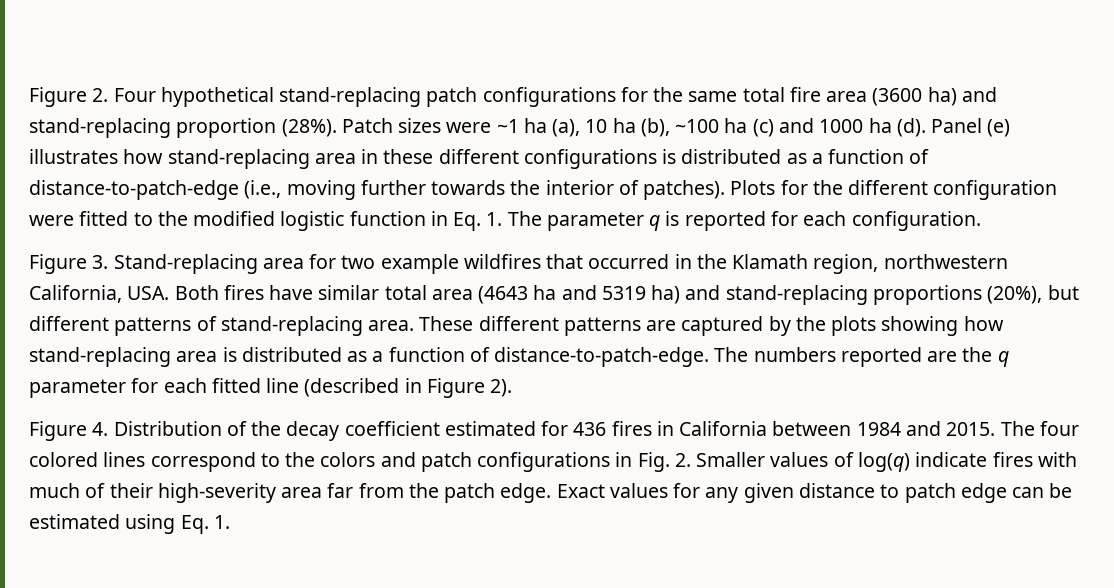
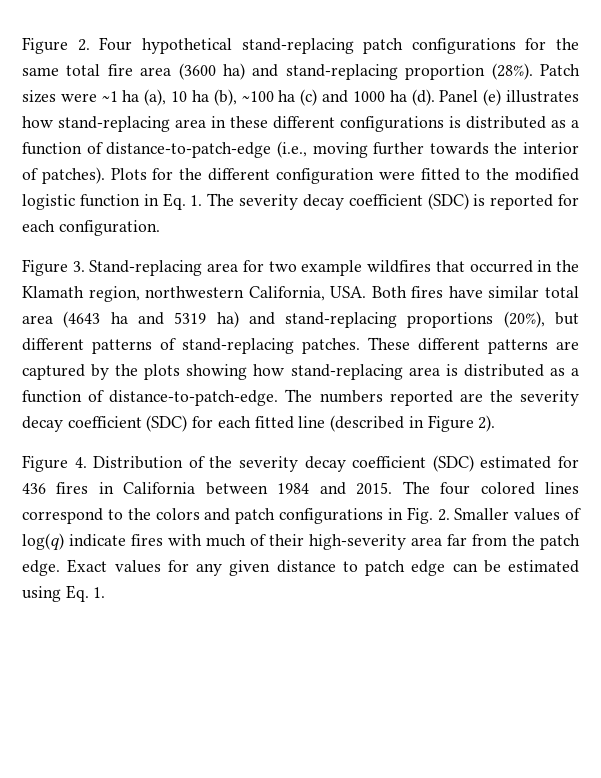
- Plots for the different configuration were fitted to the modified logistic function in Eq. 1. The parameter q is reported for each configuration.
+ Plots for the different configuration were fitted to the modified logistic function in Eq. 1. The severity decay coefficient (SDC) is reported for each configuration.
- Figure 3. Stand-replacing area for two example wildfires that occurred in the Klamath region, northwestern California, USA. Both fires have similar total area (4643 ha and 5319 ha) and stand-replacing proportions (20%), but different patterns of stand-replacing area.
+ Figure 3. Stand-replacing area for two example wildfires that occurred in the Klamath region, northwestern California, USA. Both fires have similar total area (4643 ha and 5319 ha) and stand-replacing proportions (20%), but different patterns of stand-replacing patches.
- The numbers reported are the q parameter for each fitted line (described in Figure 2).
+ The numbers reported are the severity decay coefficient (SDC) for each fitted line (described in Figure 2).
- Figure 4. Distribution of the decay coefficient estimated for 436 fires in California between 1984 and 2015.
+ Figure 4. Distribution of the severity decay coefficient (SDC) estimated for 436 fires in California between 1984 and 2015.

